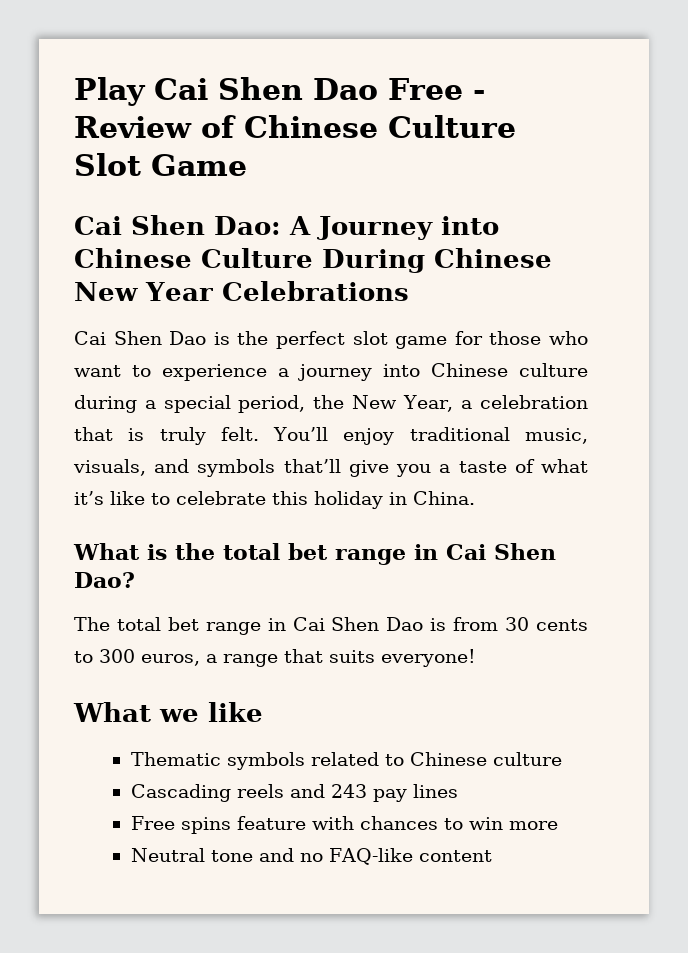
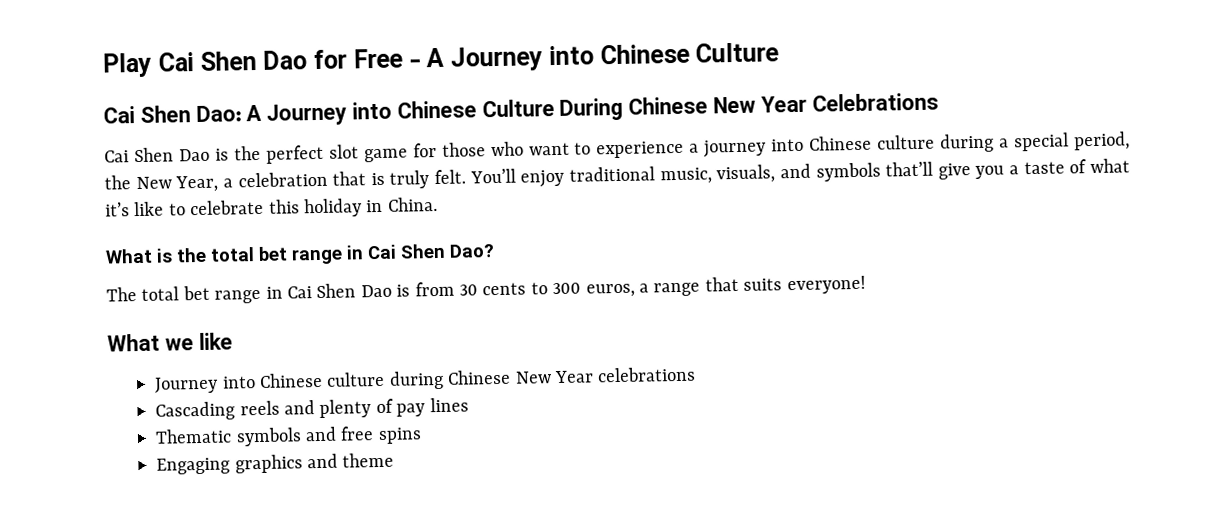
- Play Cai Shen Dao Free - Review of Chinese Culture Slot Game
+ Play Cai Shen Dao for Free - A Journey into Chinese Culture
- Thematic symbols related to Chinese culture
+ Journey into Chinese culture during Chinese New Year celebrations
- Cascading reels and 243 pay lines
+ Cascading reels and plenty of pay lines
- Free spins feature with chances to win more
- Neutral tone and no FAQ-like content
+ Thematic symbols and free spins
+ Engaging graphics and theme

